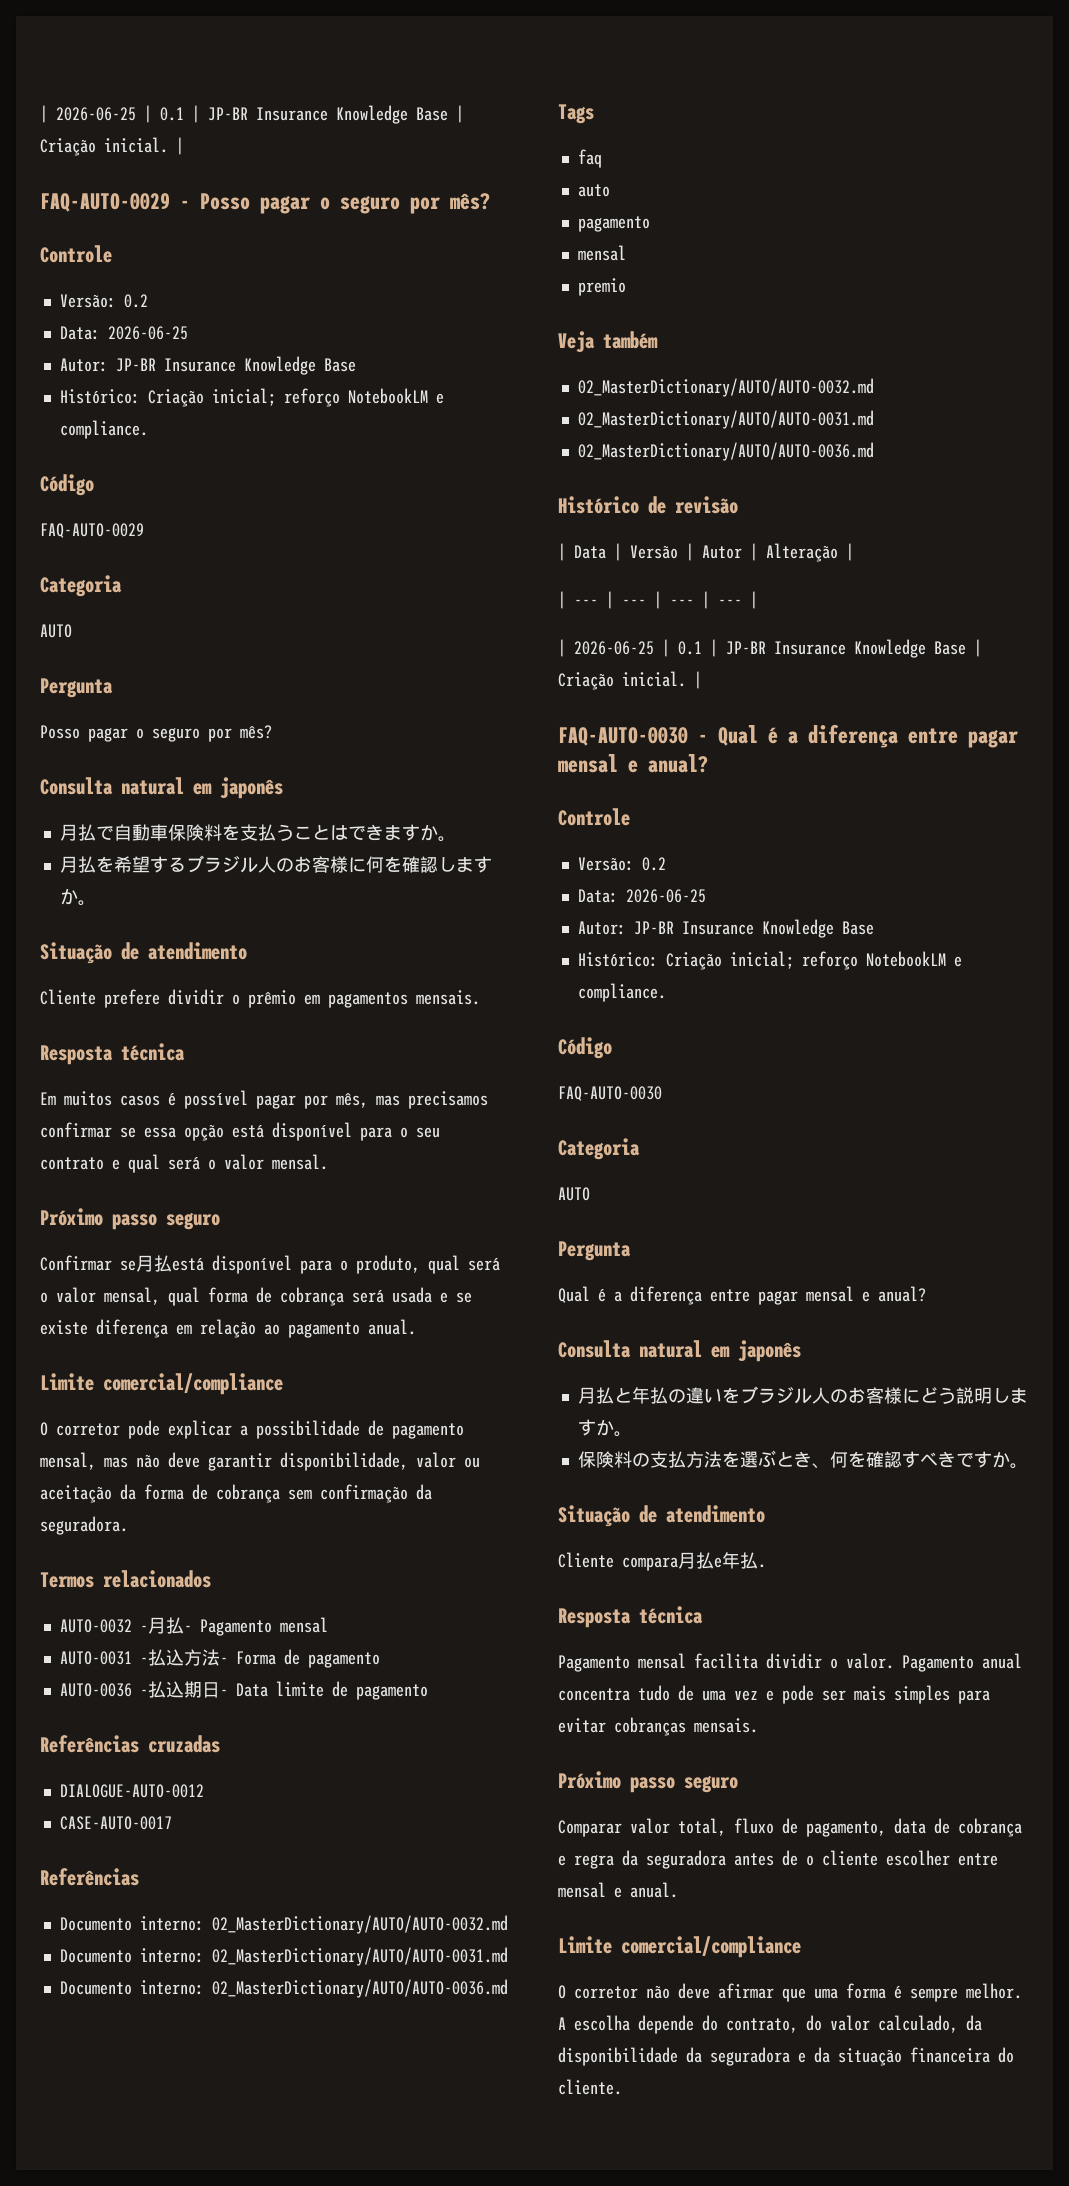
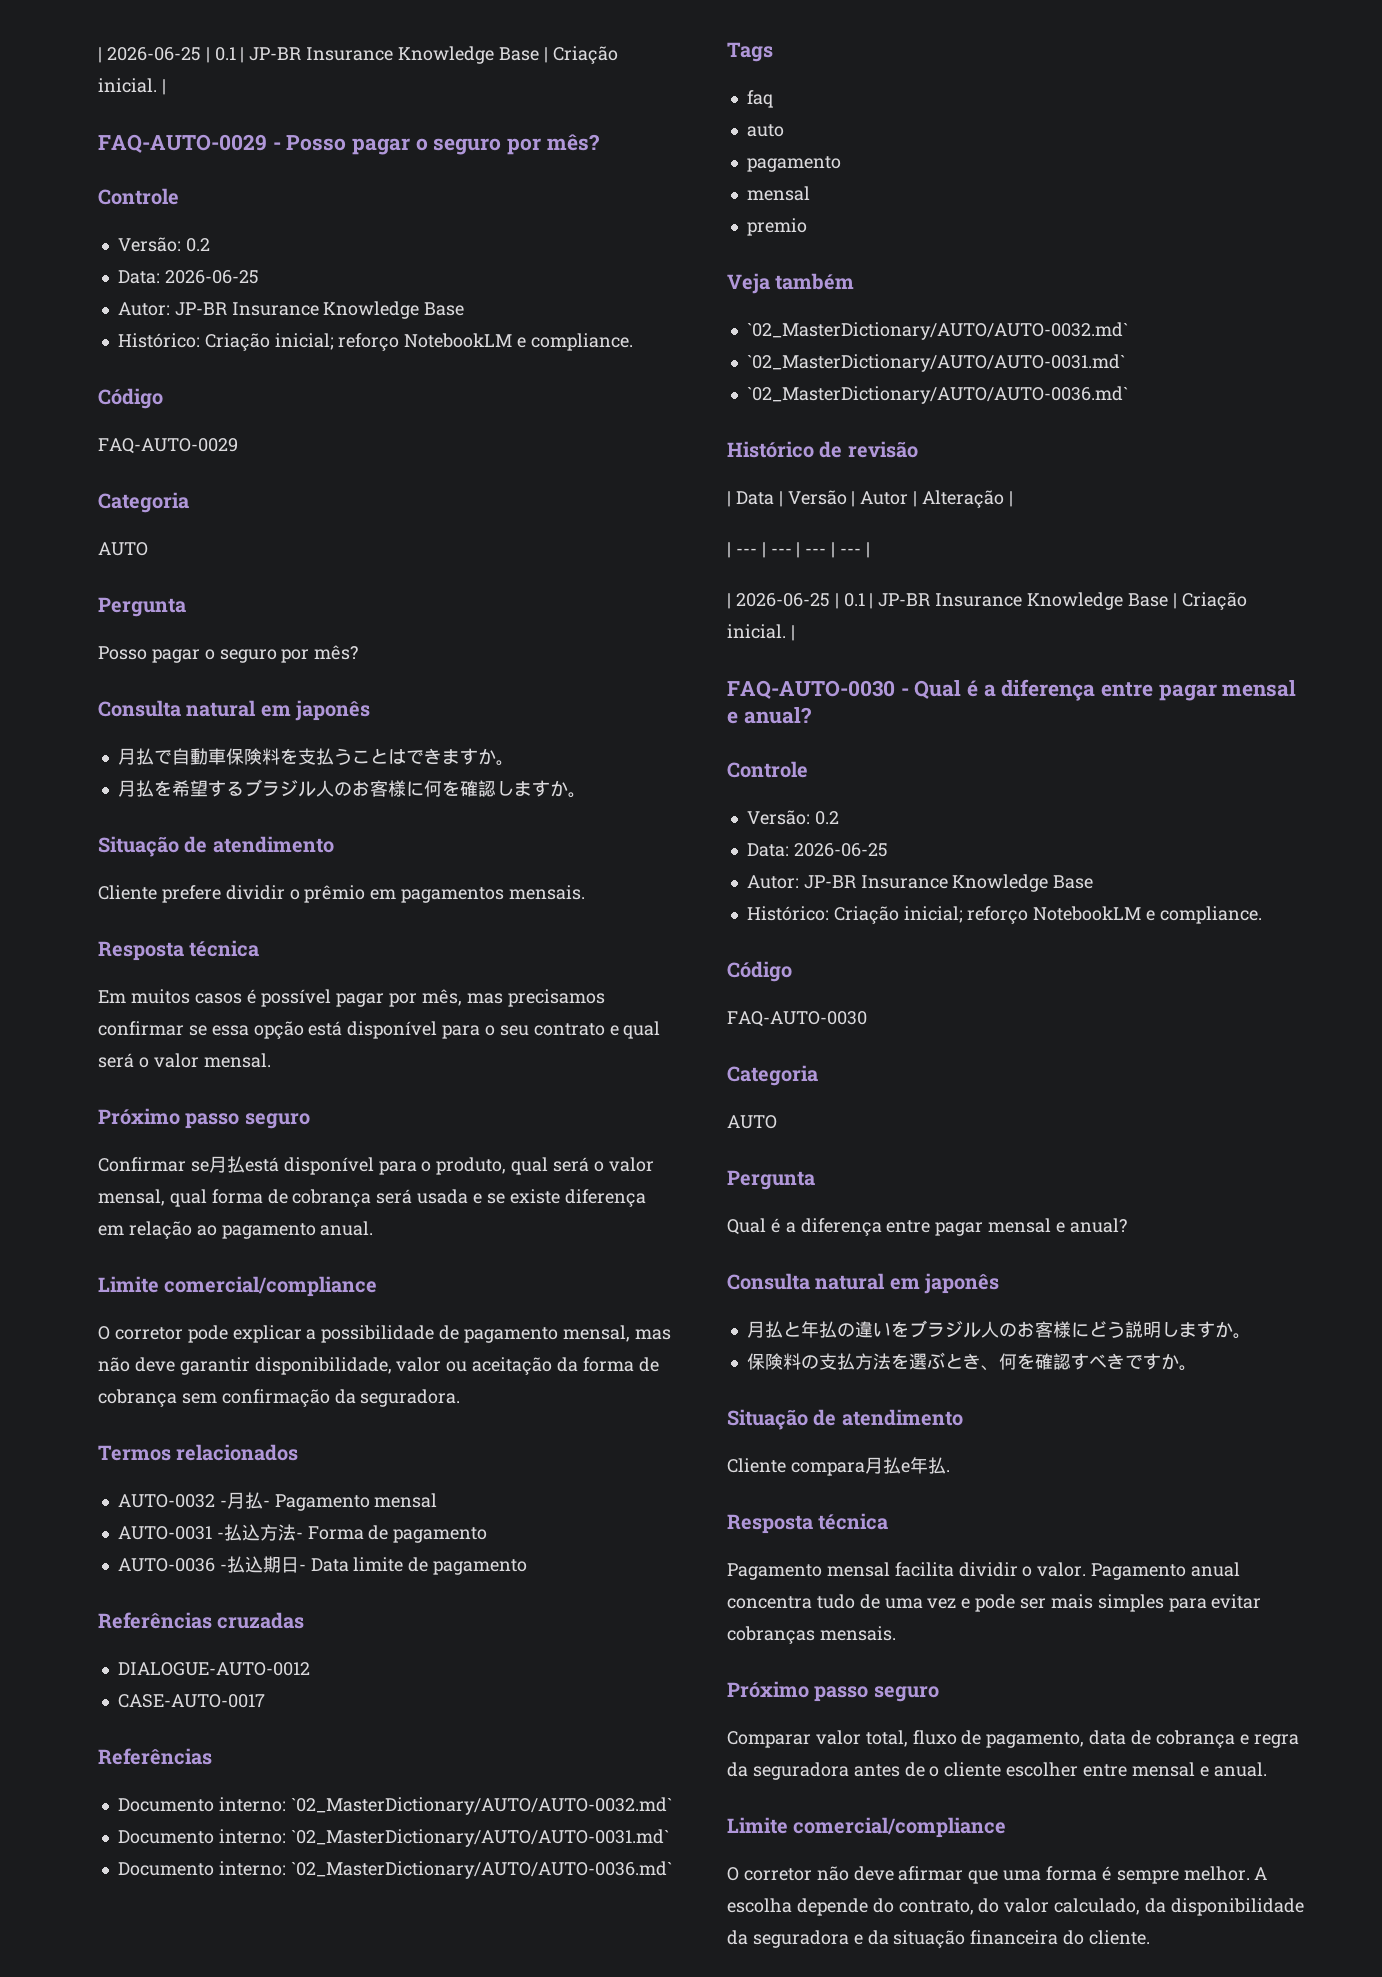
- Documento interno: 02_MasterDictionary/AUTO/AUTO-0032.md
- Documento interno: 02_MasterDictionary/AUTO/AUTO-0031.md
- Documento interno: 02_MasterDictionary/AUTO/AUTO-0036.md
+ Documento interno: `02_MasterDictionary/AUTO/AUTO-0032.md`
+ Documento interno: `02_MasterDictionary/AUTO/AUTO-0031.md`
+ Documento interno: `02_MasterDictionary/AUTO/AUTO-0036.md`
  Veja também
- 02_MasterDictionary/AUTO/AUTO-0032.md
- 02_MasterDictionary/AUTO/AUTO-0031.md
- 02_MasterDictionary/AUTO/AUTO-0036.md
+ `02_MasterDictionary/AUTO/AUTO-0032.md`
+ `02_MasterDictionary/AUTO/AUTO-0031.md`
+ `02_MasterDictionary/AUTO/AUTO-0036.md`

